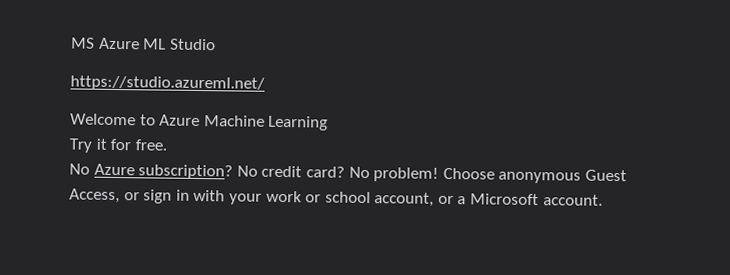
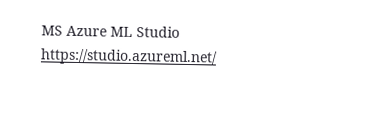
- Welcome to Azure Machine Learning
- Try it for free.
- No Azure subscription? No credit card? No problem! Choose anonymous Guest Access, or sign in with your work or school account, or a Microsoft account.

